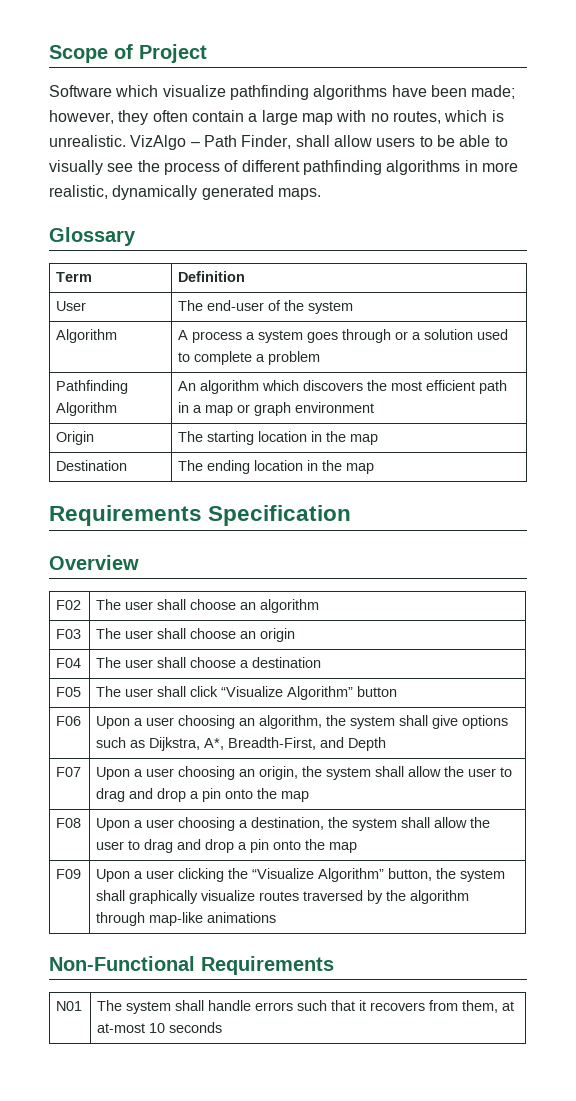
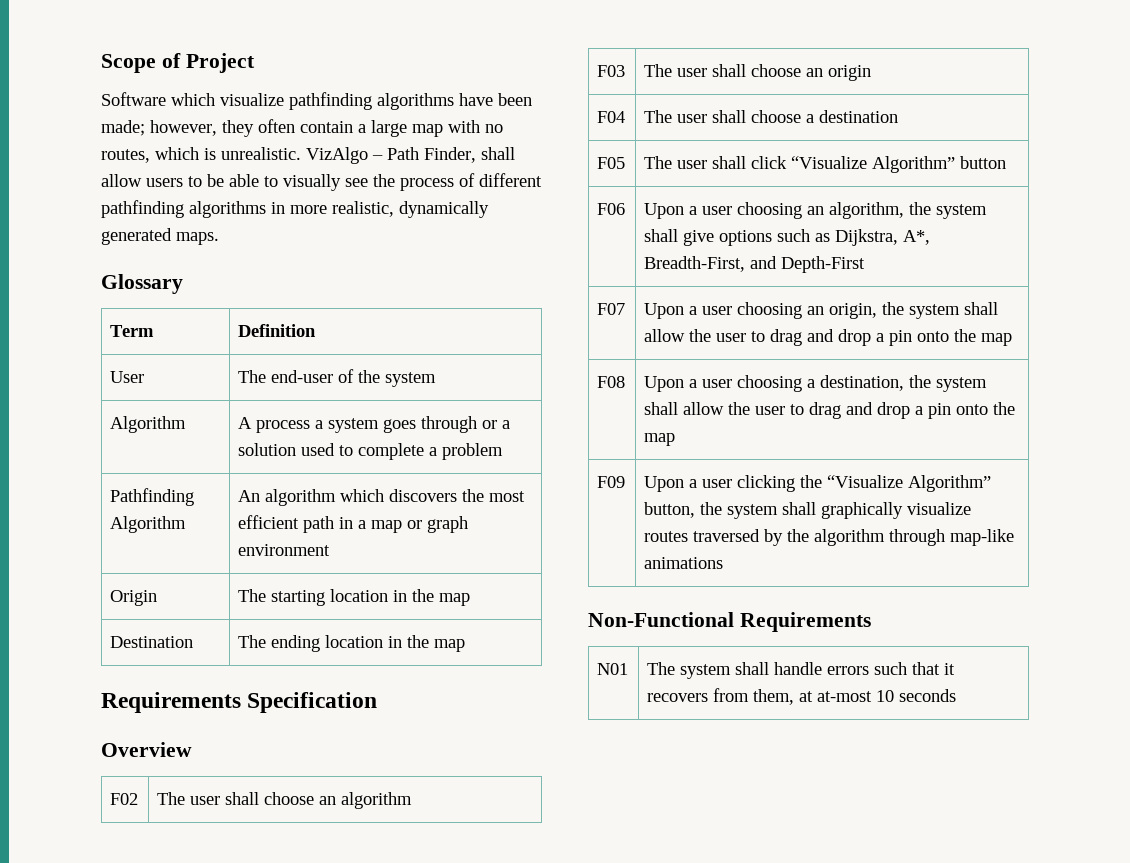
- F06 | Upon a user choosing an algorithm, the system shall give options such as Dijkstra, A*, Breadth-First, and Depth
+ F06 | Upon a user choosing an algorithm, the system shall give options such as Dijkstra, A*, Breadth-First, and Depth-First

